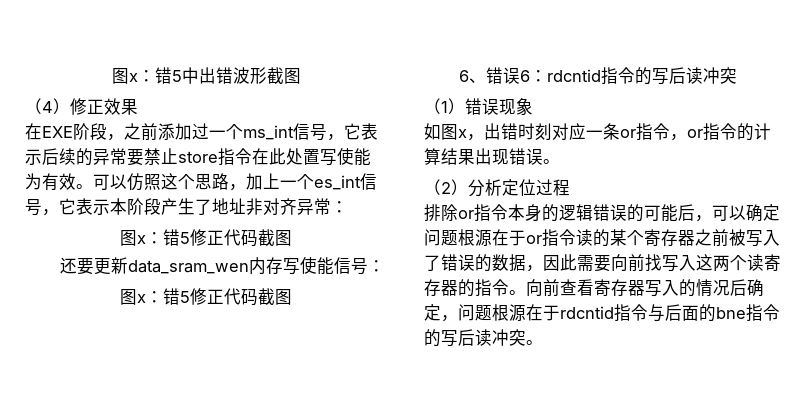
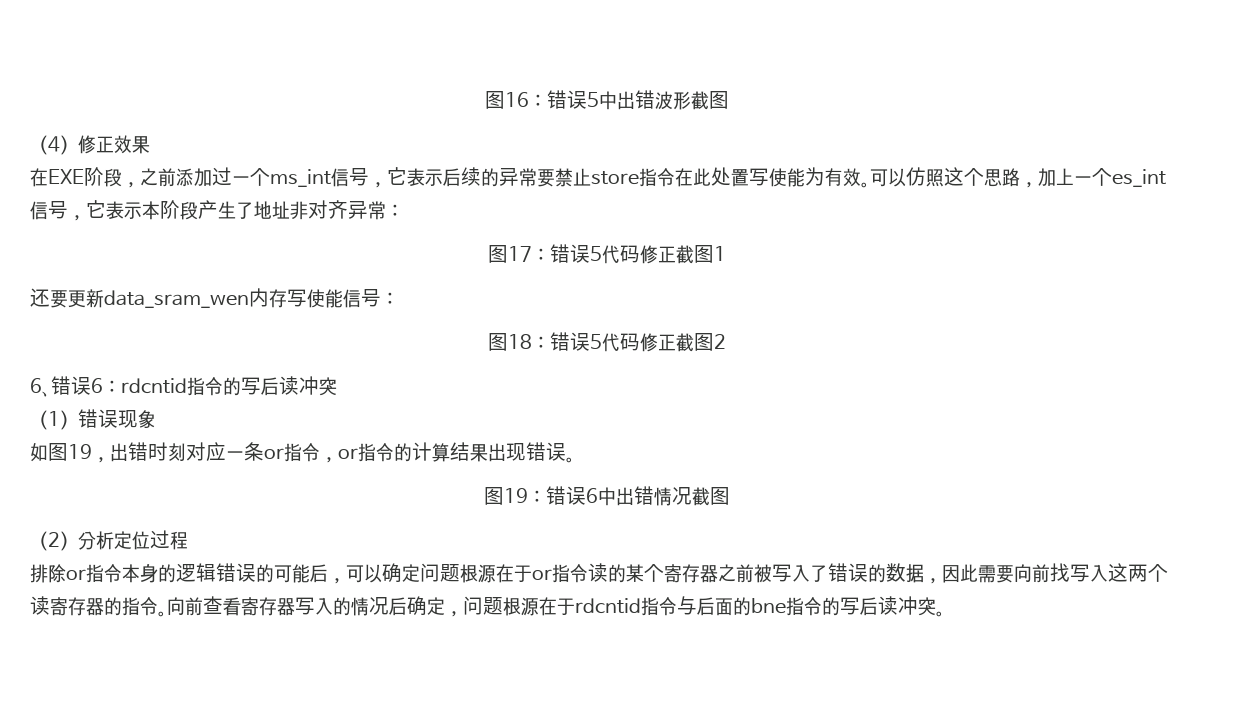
- 图x：错5中出错波形截图
+ 图16：错误5中出错波形截图
  可以仿照这个思路，加上一个es_int信号，它表示本阶段产生了地址非对齐异常：
- 图x：错5修正代码截图
+ 图17：错误5代码修正截图1
  还要更新data_sram_wen内存写使能信号：
- 图x：错5修正代码截图
+ 图18：错误5代码修正截图2
- 如图x，出错时刻对应一条or指令，or指令的计算结果出现错误。
+ 如图19，出错时刻对应一条or指令，or指令的计算结果出现错误。
+ 图19：错误6中出错情况截图

